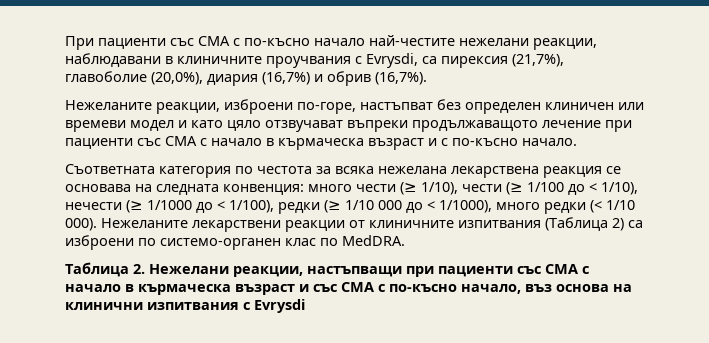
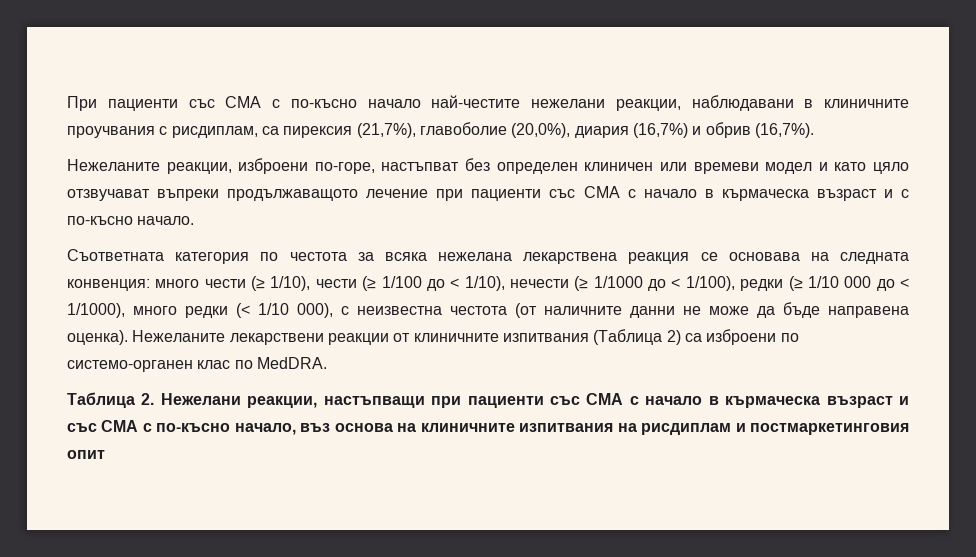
- При пациенти със СМА с по-късно начало най-честите нежелани реакции, наблюдавани в клиничните проучвания с Evrysdi, са пирексия (21,7%), главоболие (20,0%), диария (16,7%) и обрив (16,7%).
+ При пациенти със СМА с по-късно начало най-честите нежелани реакции, наблюдавани в клиничните проучвания с рисдиплам, са пирексия (21,7%), главоболие (20,0%), диария (16,7%) и обрив (16,7%).
- Съответната категория по честота за всяка нежелана лекарствена реакция се основава на следната конвенция: много чести (≥ 1/10), чести (≥ 1/100 до < 1/10), нечести (≥ 1/1000 до < 1/100), редки (≥ 1/10 000 до < 1/1000), много редки (< 1/10 000).
+ Съответната категория по честота за всяка нежелана лекарствена реакция се основава на следната конвенция: много чести (≥ 1/10), чести (≥ 1/100 до < 1/10), нечести (≥ 1/1000 до < 1/100), редки (≥ 1/10 000 до < 1/1000), много редки (< 1/10 000), с неизвестна честота (от наличните данни не може да бъде направена оценка).
- Таблица 2. Нежелани реакции, настъпващи при пациенти със СМА с начало в кърмаческа възраст и със СМА с по-късно начало, въз основа на клинични изпитвания с Evrysdi
+ Таблица 2. Нежелани реакции, настъпващи при пациенти със СМА с начало в кърмаческа възраст и със СМА с по-късно начало, въз основа на клиничните изпитвания на рисдиплам и постмаркетинговия опит

